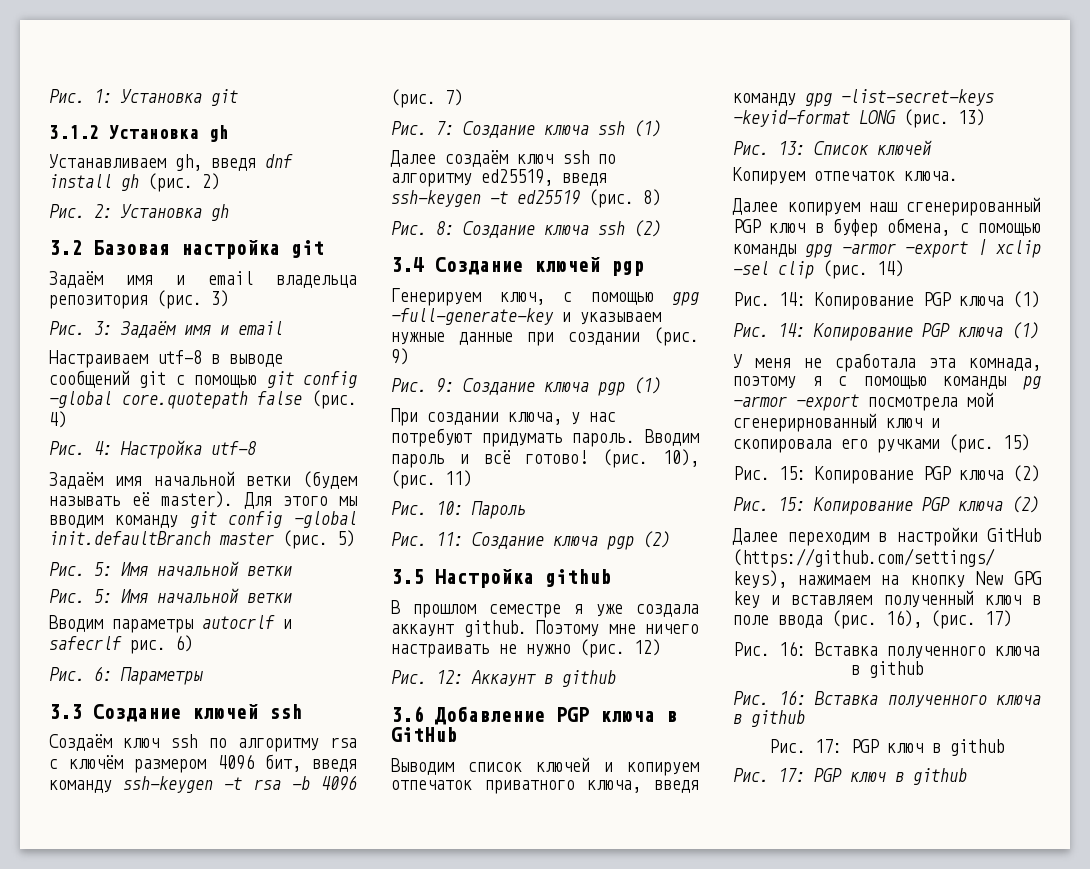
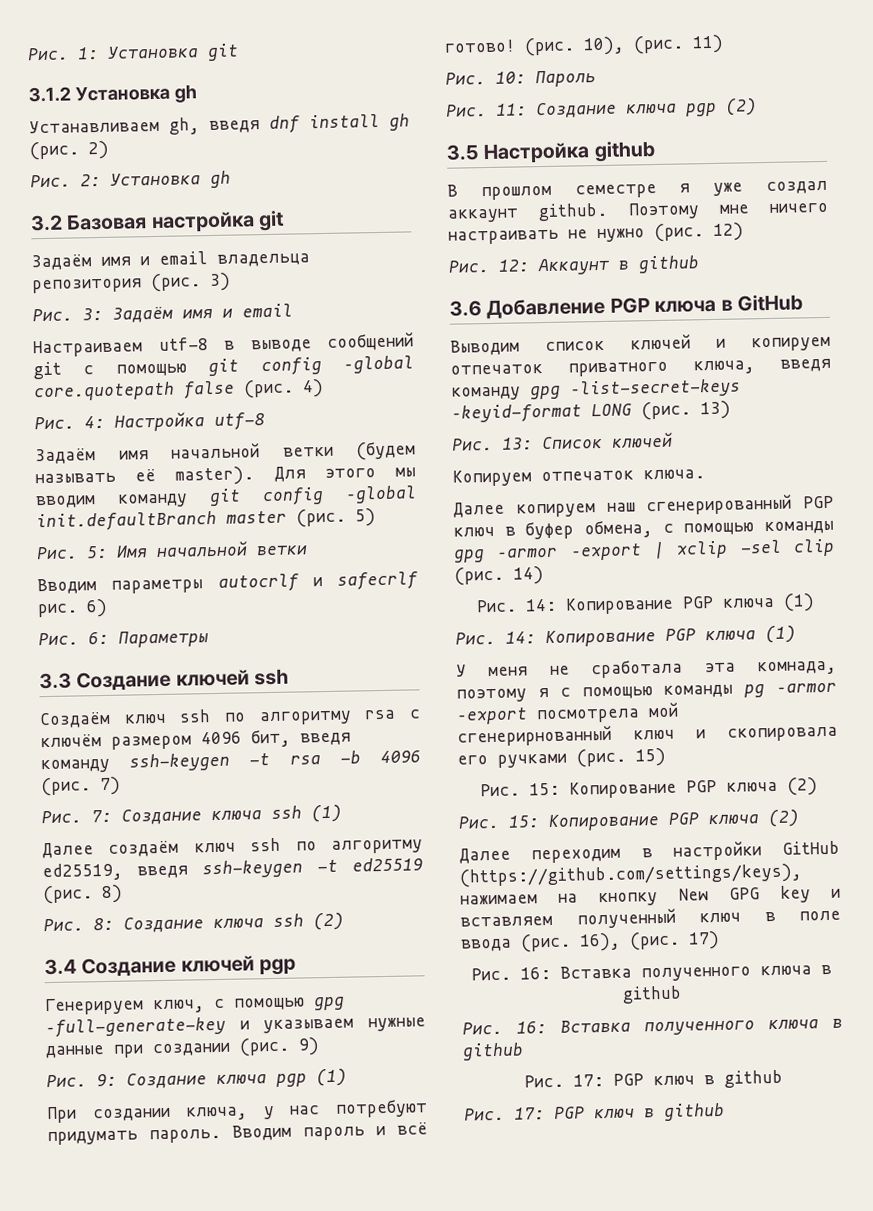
  5)
- Рис. 5: Имя начальной ветки
- В прошлом семестре я уже создала аккаунт github.
+ В прошлом семестре я уже создал аккаунт github.

